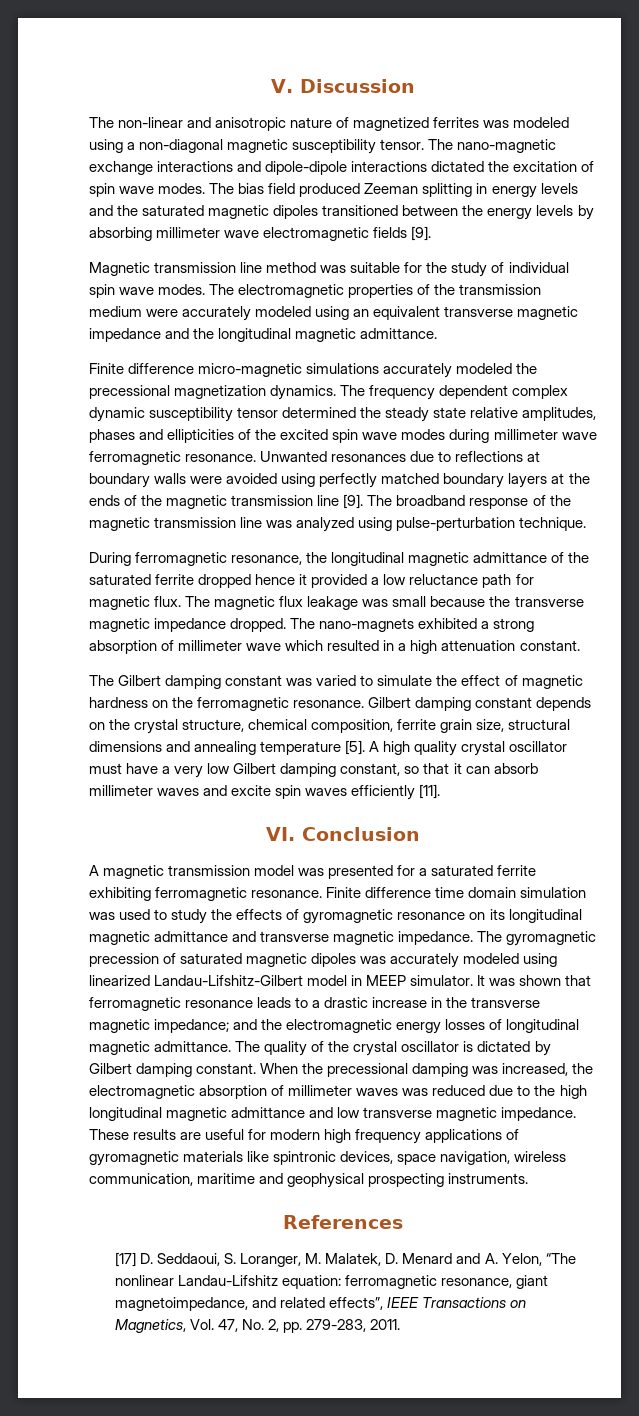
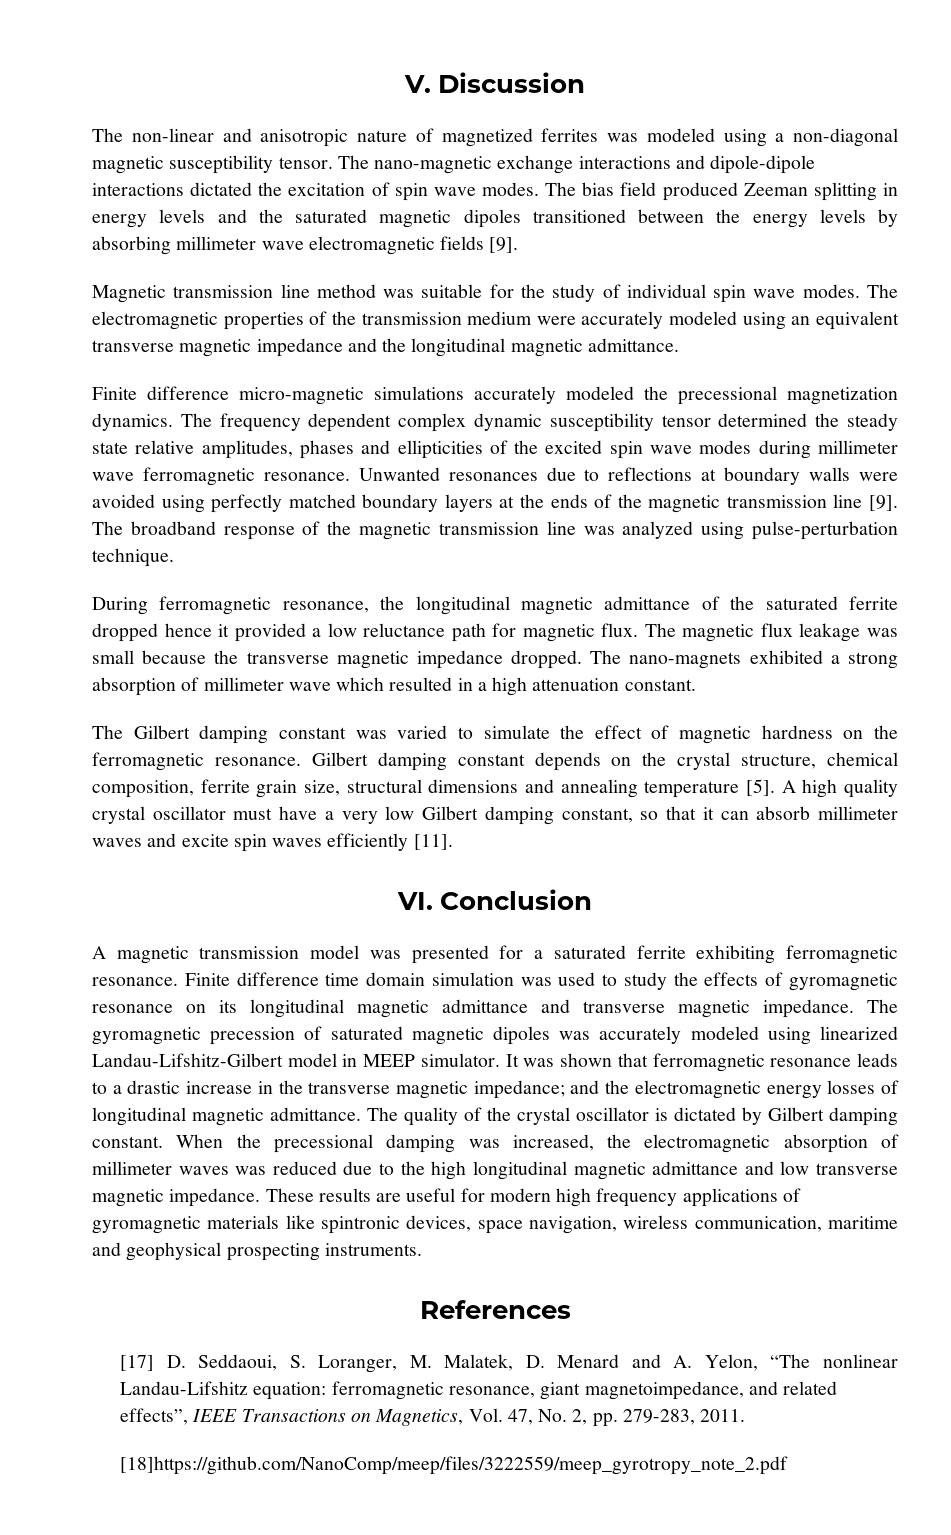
+ [18]https://github.com/NanoComp/meep/files/3222559/meep_gyrotropy_note_2.pdf

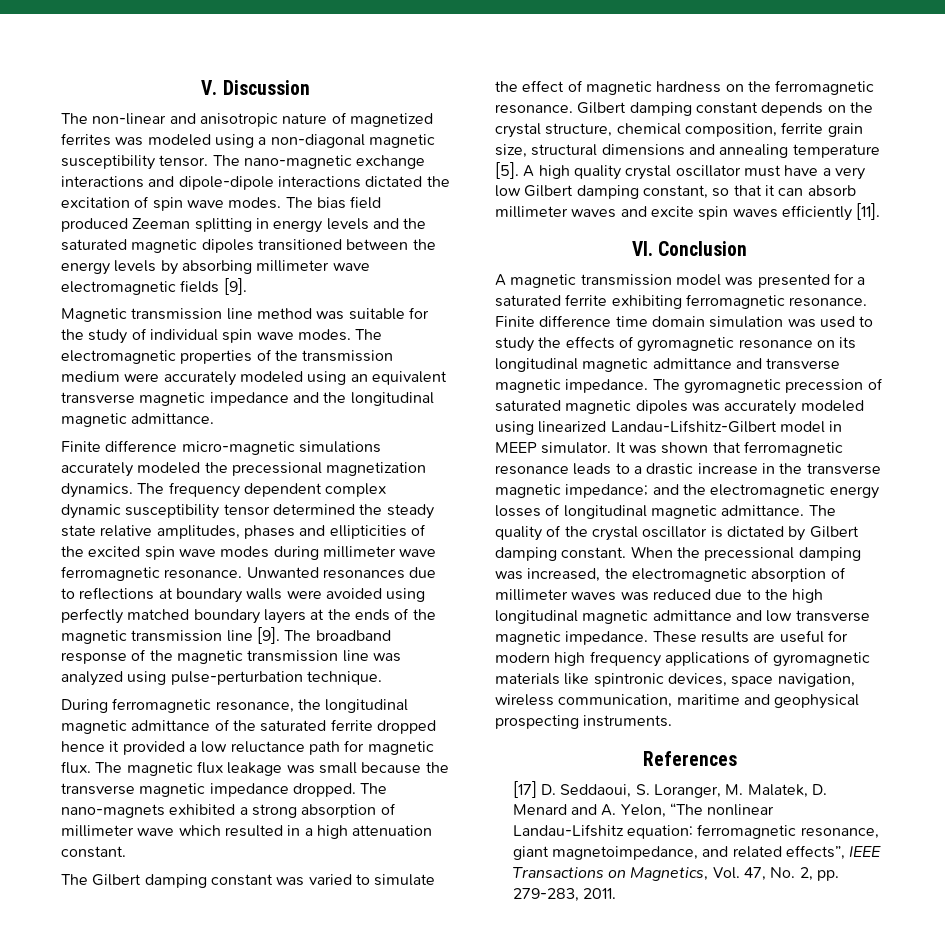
- [18]https://github.com/NanoComp/meep/files/3222559/meep_gyrotropy_note_2.pdf

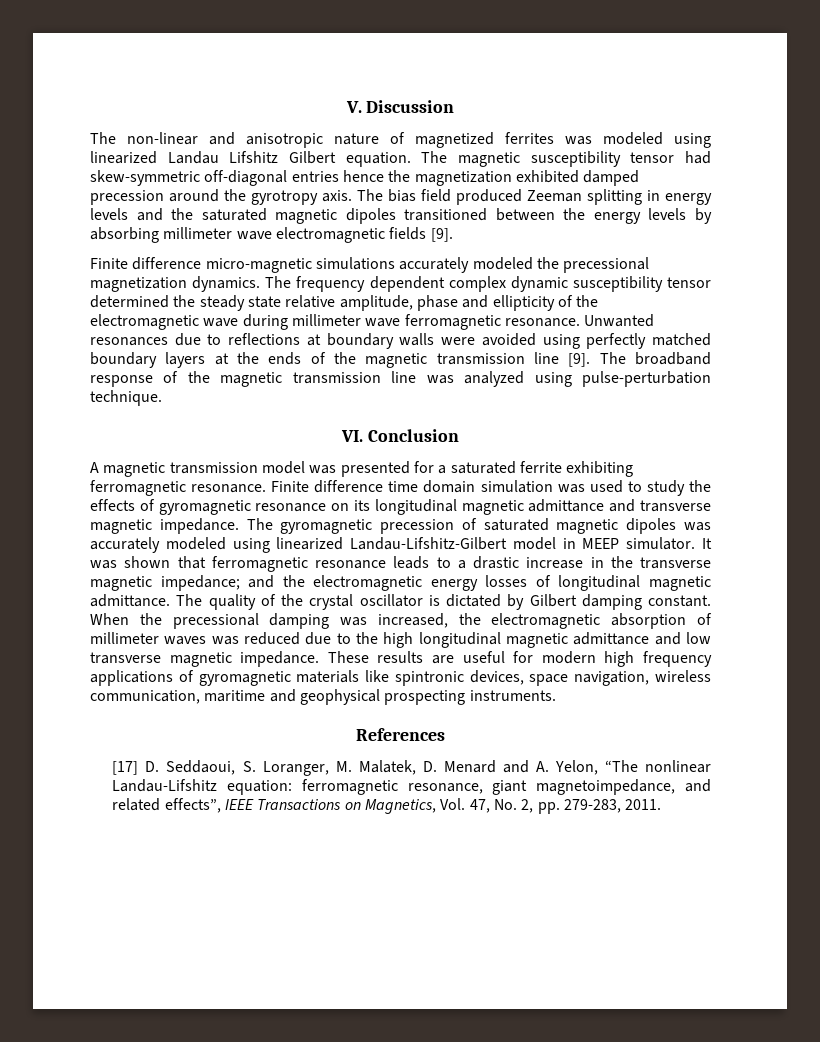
- The non-linear and anisotropic nature of magnetized ferrites was modeled using a non-diagonal magnetic susceptibility tensor. The nano-magnetic exchange interactions and dipole-dipole interactions dictated the excitation of spin wave modes.
+ The non-linear and anisotropic nature of magnetized ferrites was modeled using linearized Landau Lifshitz Gilbert equation. The magnetic susceptibility tensor had skew-symmetric off-diagonal entries hence the magnetization exhibited damped precession around the gyrotropy axis.
- Magnetic transmission line method was suitable for the study of individual spin wave modes. The electromagnetic properties of the transmission medium were accurately modeled using an equivalent transverse magnetic impedance and the longitudinal magnetic admittance.
- The frequency dependent complex dynamic susceptibility tensor determined the steady state relative amplitudes, phases and ellipticities of the excited spin wave modes during millimeter wave ferromagnetic resonance.
+ The frequency dependent complex dynamic susceptibility tensor determined the steady state relative amplitude, phase and ellipticity of the electromagnetic wave during millimeter wave ferromagnetic resonance.
- During ferromagnetic resonance, the longitudinal magnetic admittance of the saturated ferrite dropped hence it provided a low reluctance path for magnetic flux. The magnetic flux leakage was small because the transverse magnetic impedance dropped. The nano-magnets exhibited a strong absorption of millimeter wave which resulted in a high attenuation constant.
- The Gilbert damping constant was varied to simulate the effect of magnetic hardness on the ferromagnetic resonance. Gilbert damping constant depends on the crystal structure, chemical composition, ferrite grain size, structural dimensions and annealing temperature [5]. A high quality crystal oscillator must have a very low Gilbert damping constant, so that it can absorb millimeter waves and excite spin waves efficiently [11].

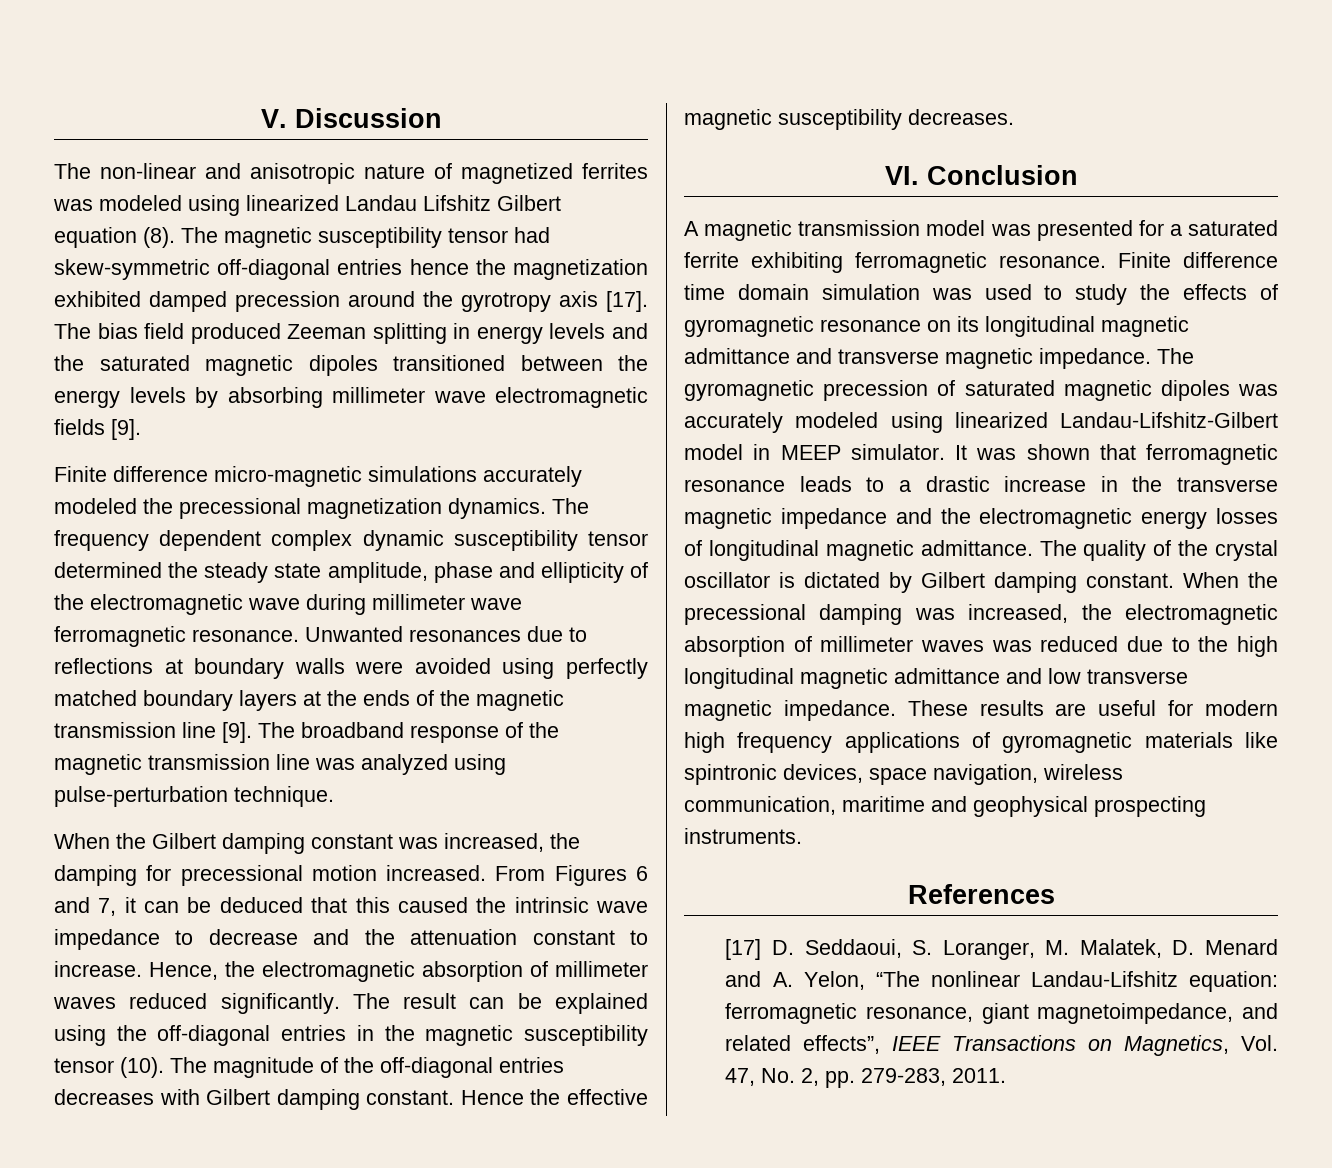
- The non-linear and anisotropic nature of magnetized ferrites was modeled using linearized Landau Lifshitz Gilbert equation.
+ The non-linear and anisotropic nature of magnetized ferrites was modeled using linearized Landau Lifshitz Gilbert equation (8).
- The magnetic susceptibility tensor had skew-symmetric off-diagonal entries hence the magnetization exhibited damped precession around the gyrotropy axis.
+ The magnetic susceptibility tensor had skew-symmetric off-diagonal entries hence the magnetization exhibited damped precession around the gyrotropy axis [17].
- The frequency dependent complex dynamic susceptibility tensor determined the steady state relative amplitude, phase and ellipticity of the electromagnetic wave during millimeter wave ferromagnetic resonance.
+ The frequency dependent complex dynamic susceptibility tensor determined the steady state amplitude, phase and ellipticity of the electromagnetic wave during millimeter wave ferromagnetic resonance.
+ When the Gilbert damping constant was increased, the damping for precessional motion increased. From Figures 6 and 7, it can be deduced that this caused the intrinsic wave impedance to decrease and the attenuation constant to increase. Hence, the electromagnetic absorption of millimeter waves reduced significantly. The result can be explained using the off-diagonal entries in the magnetic susceptibility tensor (10). The magnitude of the off-diagonal entries decreases with Gilbert damping constant. Hence the effective magnetic susceptibility decreases.
- It was shown that ferromagnetic resonance leads to a drastic increase in the transverse magnetic impedance; and the electromagnetic energy losses of longitudinal magnetic admittance.
+ It was shown that ferromagnetic resonance leads to a drastic increase in the transverse magnetic impedance and the electromagnetic energy losses of longitudinal magnetic admittance.

